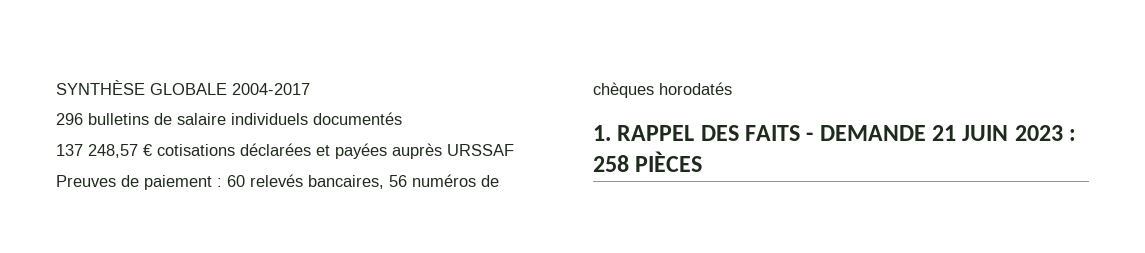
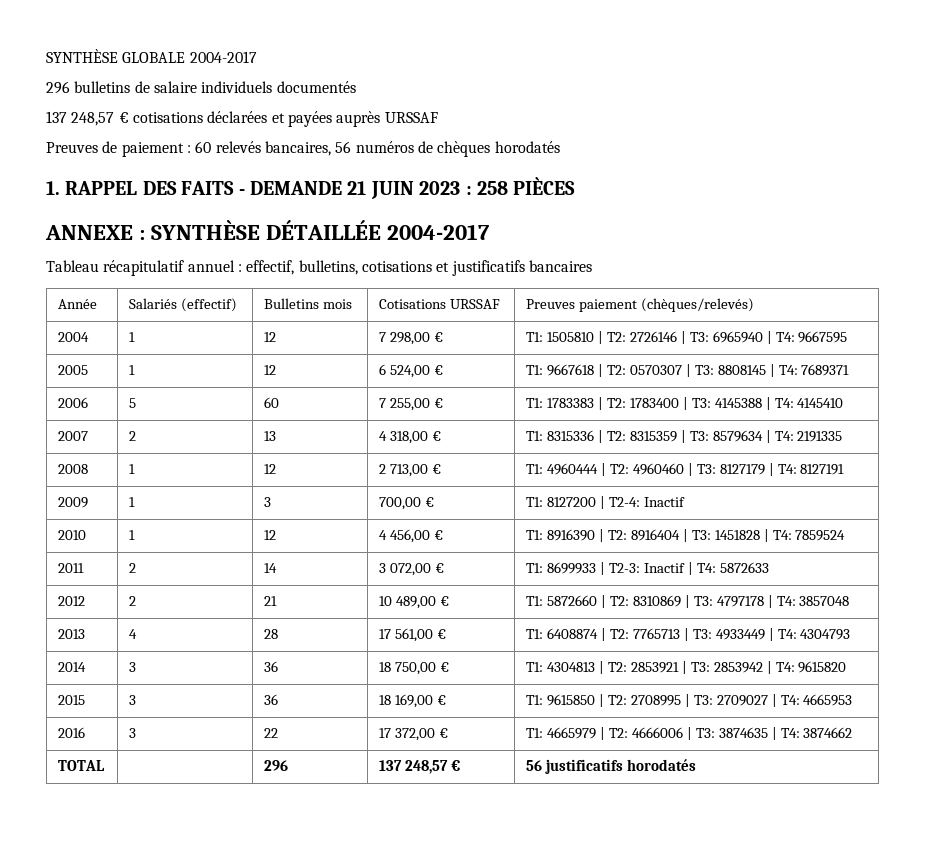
+ ANNEXE : SYNTHÈSE DÉTAILLÉE 2004-2017
+ Tableau récapitulatif annuel : effectif, bulletins, cotisations et justificatifs bancaires
+ Année | Salariés (effectif) | Bulletins mois | Cotisations URSSAF | Preuves paiement (chèques/relevés)
+ 2004 | 1 | 12 | 7 298,00 € | T1: 1505810 | T2: 2726146 | T3: 6965940 | T4: 9667595
+ 2005 | 1 | 12 | 6 524,00 € | T1: 9667618 | T2: 0570307 | T3: 8808145 | T4: 7689371
+ 2006 | 5 | 60 | 7 255,00 € | T1: 1783383 | T2: 1783400 | T3: 4145388 | T4: 4145410
+ 2007 | 2 | 13 | 4 318,00 € | T1: 8315336 | T2: 8315359 | T3: 8579634 | T4: 2191335
+ 2008 | 1 | 12 | 2 713,00 € | T1: 4960444 | T2: 4960460 | T3: 8127179 | T4: 8127191
+ 2009 | 1 | 3 | 700,00 € | T1: 8127200 | T2-4: Inactif
+ 2010 | 1 | 12 | 4 456,00 € | T1: 8916390 | T2: 8916404 | T3: 1451828 | T4: 7859524
+ 2011 | 2 | 14 | 3 072,00 € | T1: 8699933 | T2-3: Inactif | T4: 5872633
+ 2012 | 2 | 21 | 10 489,00 € | T1: 5872660 | T2: 8310869 | T3: 4797178 | T4: 3857048
+ 2013 | 4 | 28 | 17 561,00 € | T1: 6408874 | T2: 7765713 | T3: 4933449 | T4: 4304793
+ 2014 | 3 | 36 | 18 750,00 € | T1: 4304813 | T2: 2853921 | T3: 2853942 | T4: 9615820
+ 2015 | 3 | 36 | 18 169,00 € | T1: 9615850 | T2: 2708995 | T3: 2709027 | T4: 4665953
+ 2016 | 3 | 22 | 17 372,00 € | T1: 4665979 | T2: 4666006 | T3: 3874635 | T4: 3874662
+ TOTAL | | 296 | 137 248,57 € | 56 justificatifs horodatés

